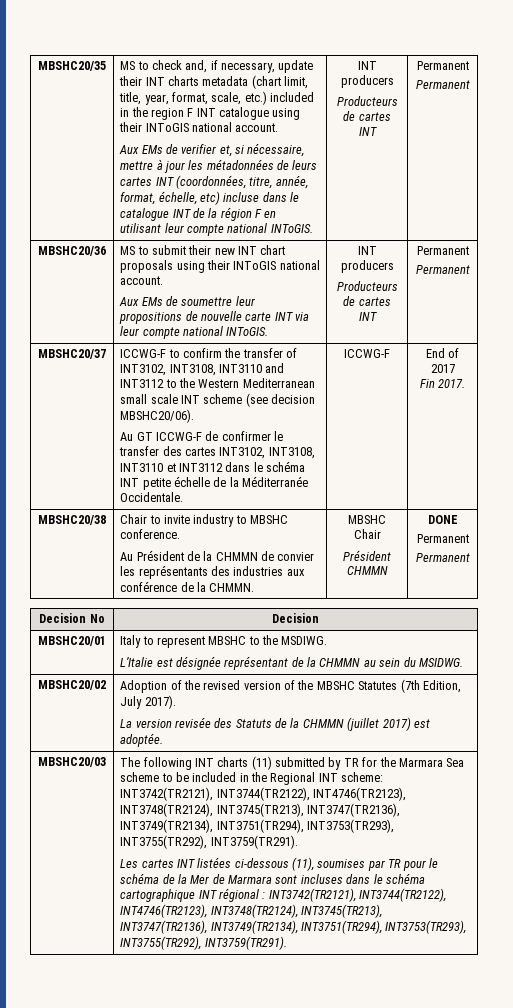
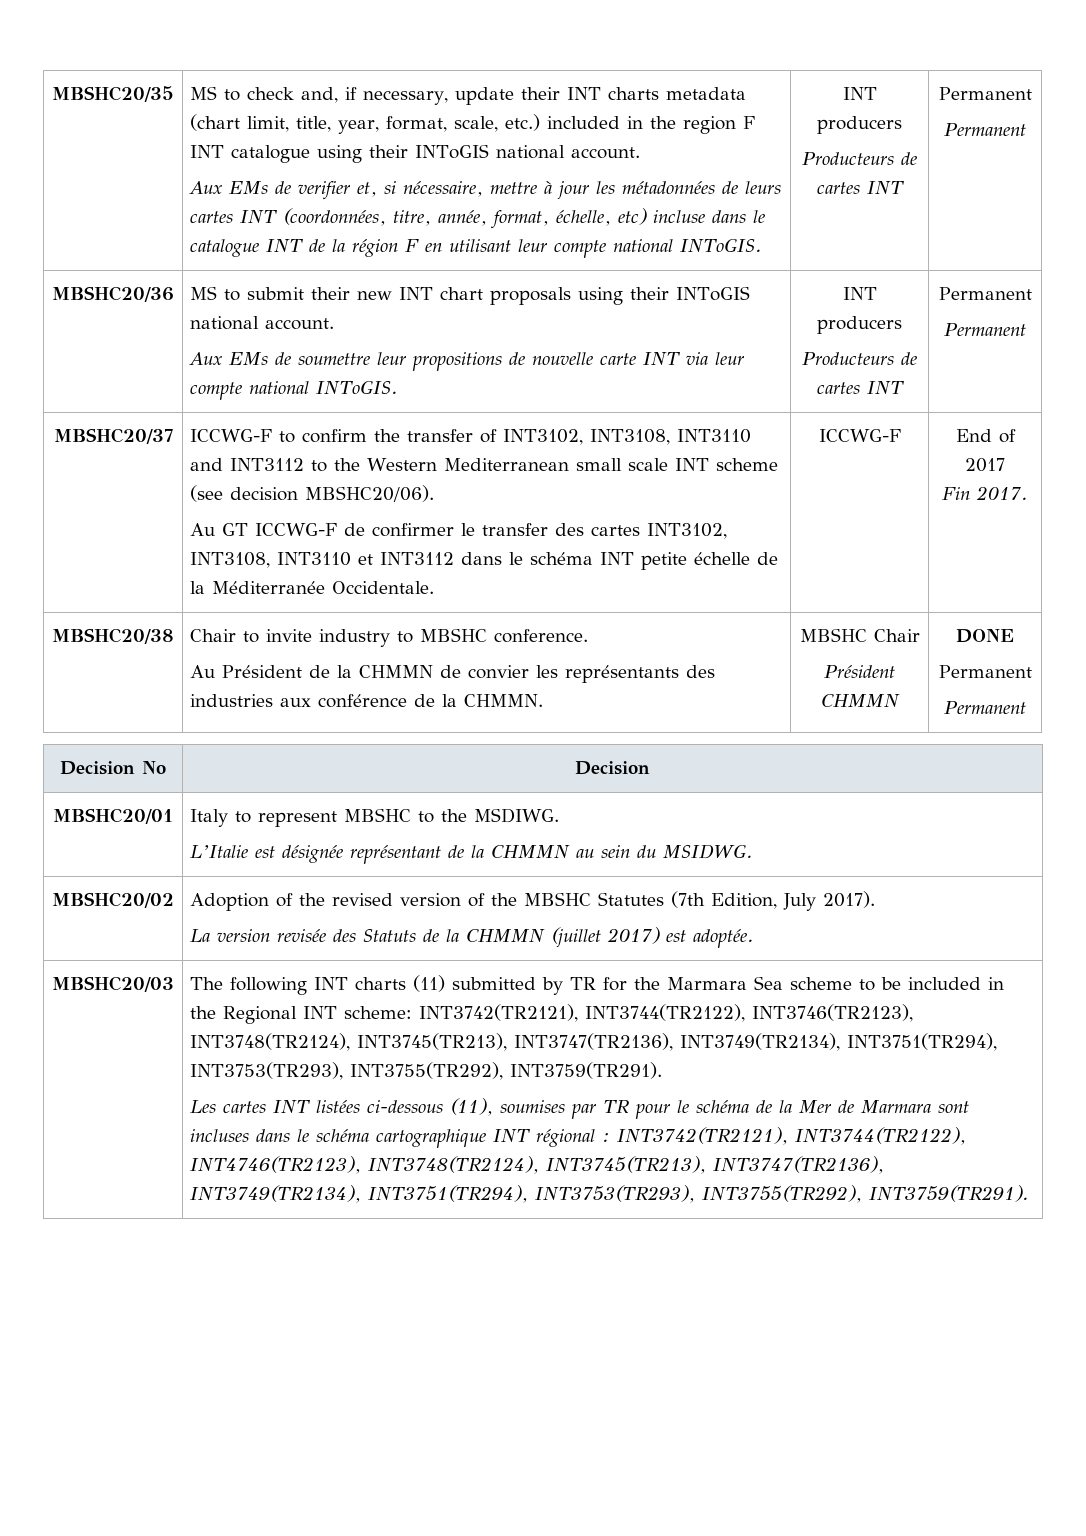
- The following INT charts (11) submitted by TR for the Marmara Sea scheme to be included in the Regional INT scheme: INT3742(TR2121), INT3744(TR2122), INT4746(TR2123), INT3748(TR2124), INT3745(TR213), INT3747(TR2136), INT3749(TR2134), INT3751(TR294), INT3753(TR293), INT3755(TR292), INT3759(TR291).
+ The following INT charts (11) submitted by TR for the Marmara Sea scheme to be included in the Regional INT scheme: INT3742(TR2121), INT3744(TR2122), INT3746(TR2123), INT3748(TR2124), INT3745(TR213), INT3747(TR2136), INT3749(TR2134), INT3751(TR294), INT3753(TR293), INT3755(TR292), INT3759(TR291).

